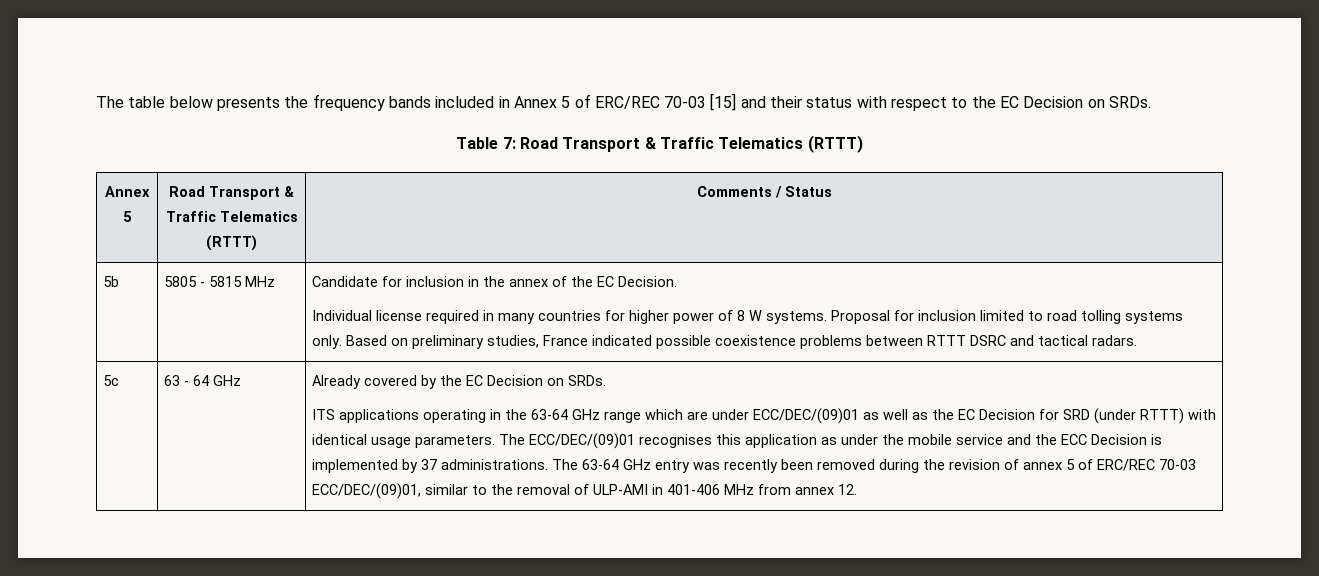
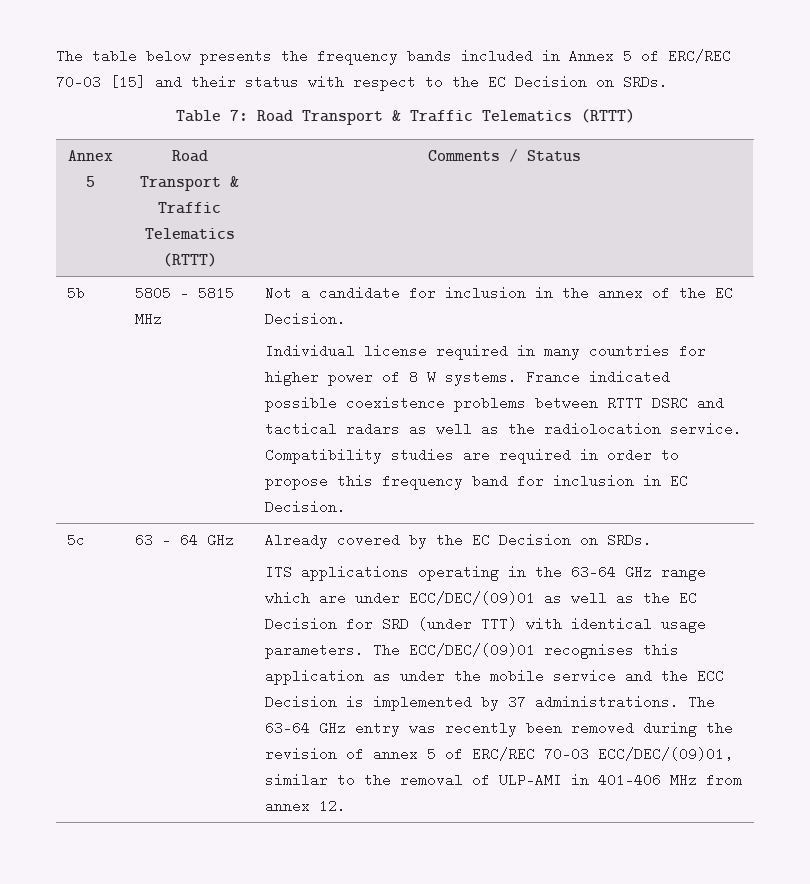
- Candidate for inclusion in the annex of the EC Decision.
+ Not a candidate for inclusion in the annex of the EC Decision.
- Proposal for inclusion limited to road tolling systems only. Based on preliminary studies, France indicated possible coexistence problems between RTTT DSRC and tactical radars.
+ France indicated possible coexistence problems between RTTT DSRC and tactical radars as well as the radiolocation service. Compatibility studies are required in order to propose this frequency band for inclusion in EC Decision.
- ITS applications operating in the 63-64 GHz range which are under ECC/DEC/(09)01 as well as the EC Decision for SRD (under RTTT) with identical usage parameters.
+ ITS applications operating in the 63-64 GHz range which are under ECC/DEC/(09)01 as well as the EC Decision for SRD (under TTT) with identical usage parameters.

